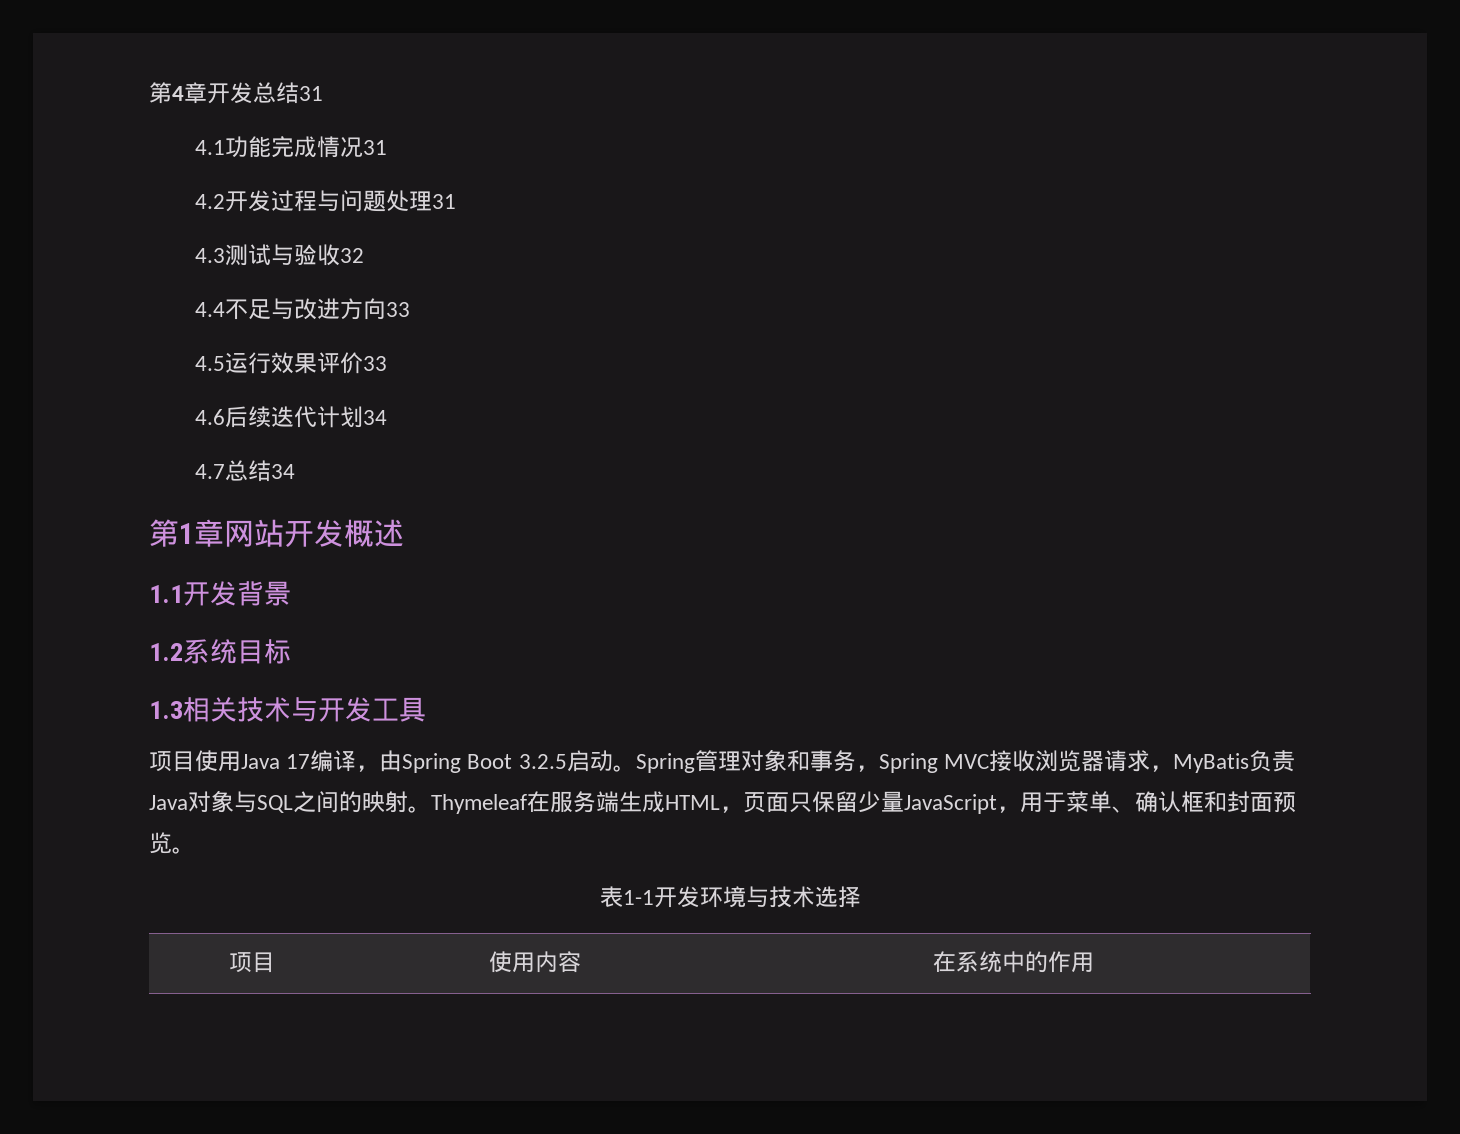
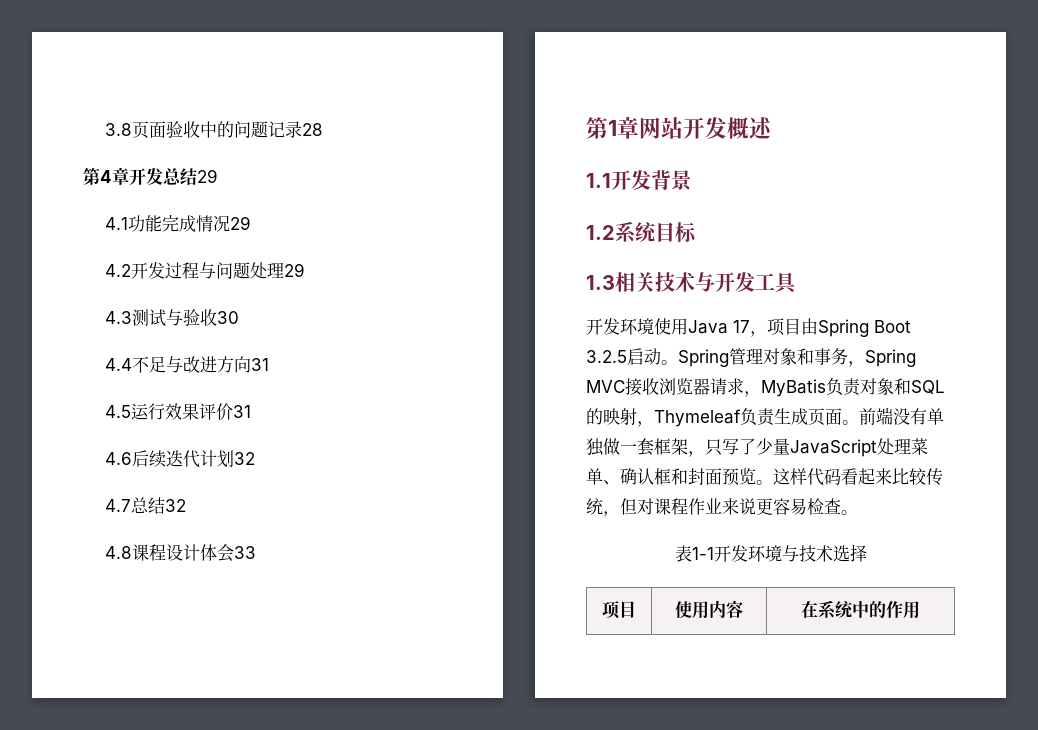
+ 3.8页面验收中的问题记录28
- 第4章开发总结31
+ 第4章开发总结29
- 4.1功能完成情况31
+ 4.1功能完成情况29
- 4.2开发过程与问题处理31
+ 4.2开发过程与问题处理29
- 4.3测试与验收32
+ 4.3测试与验收30
- 4.4不足与改进方向33
+ 4.4不足与改进方向31
- 4.5运行效果评价33
+ 4.5运行效果评价31
- 4.6后续迭代计划34
+ 4.6后续迭代计划32
- 4.7总结34
+ 4.7总结32
+ 4.8课程设计体会33
- 项目使用Java 17编译，由Spring Boot 3.2.5启动。
+ 开发环境使用Java 17，项目由Spring Boot 3.2.5启动。
- Spring管理对象和事务，Spring MVC接收浏览器请求，MyBatis负责Java对象与SQL之间的映射。Thymeleaf在服务端生成HTML，页面只保留少量JavaScript，用于菜单、确认框和封面预览。
+ Spring管理对象和事务，Spring MVC接收浏览器请求，MyBatis负责对象和SQL的映射，Thymeleaf负责生成页面。前端没有单独做一套框架，只写了少量JavaScript处理菜单、确认框和封面预览。这样代码看起来比较传统，但对课程作业来说更容易检查。

